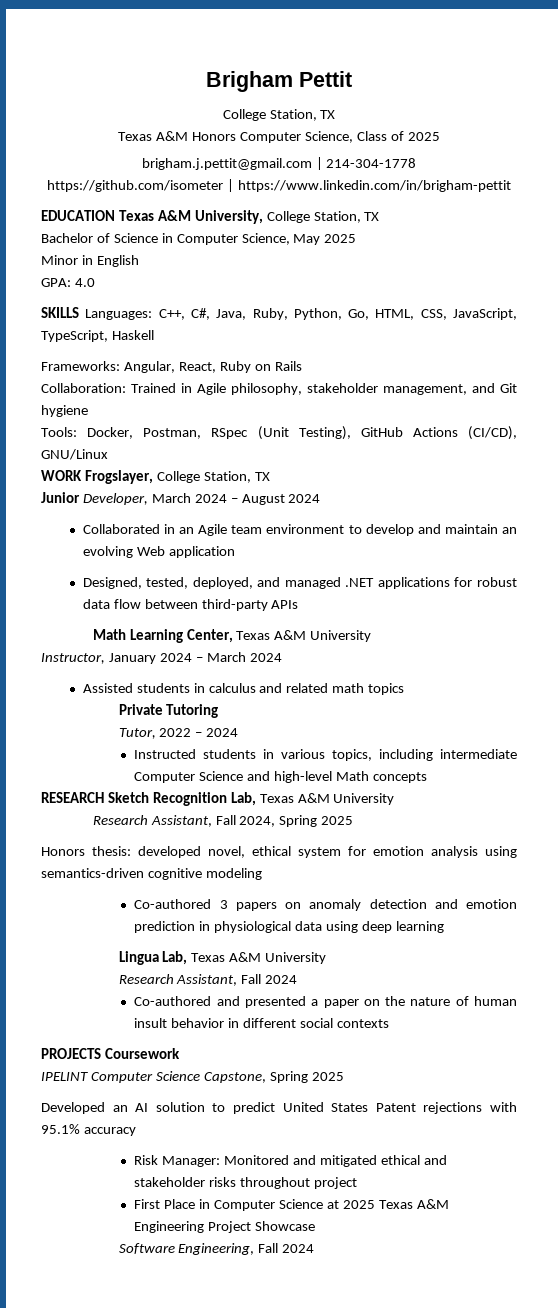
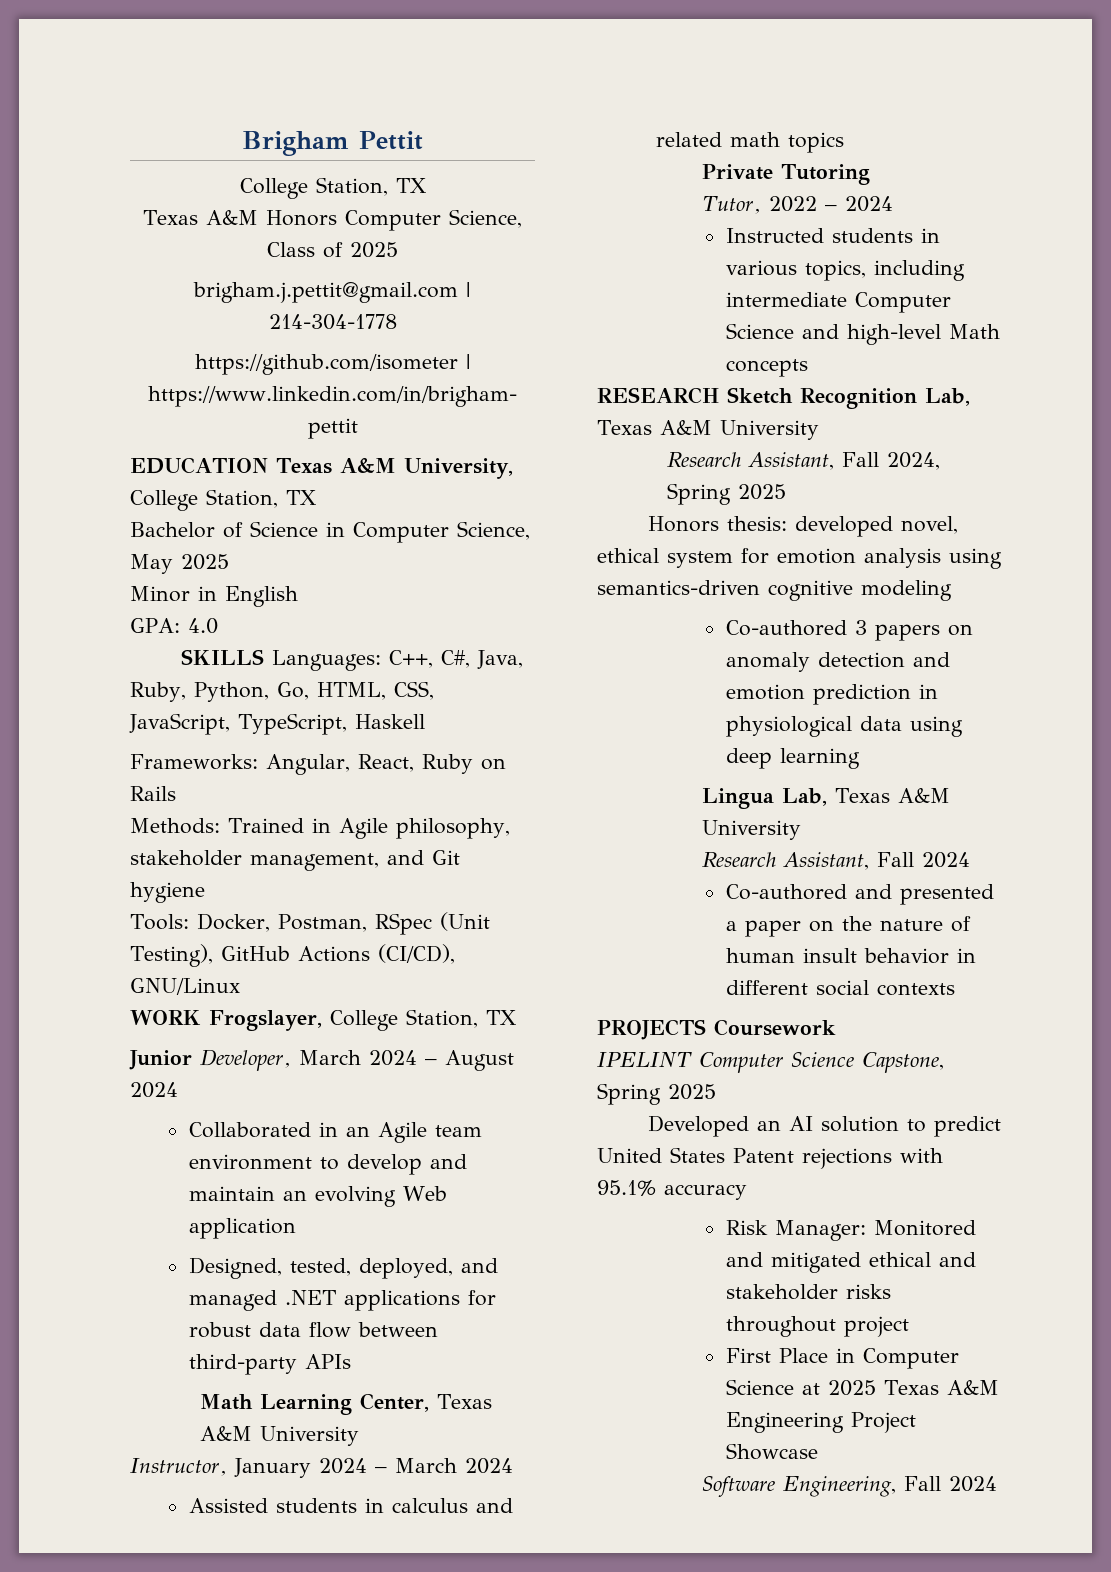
- Collaboration: Trained in Agile philosophy, stakeholder management, and Git hygiene
+ Methods: Trained in Agile philosophy, stakeholder management, and Git hygiene

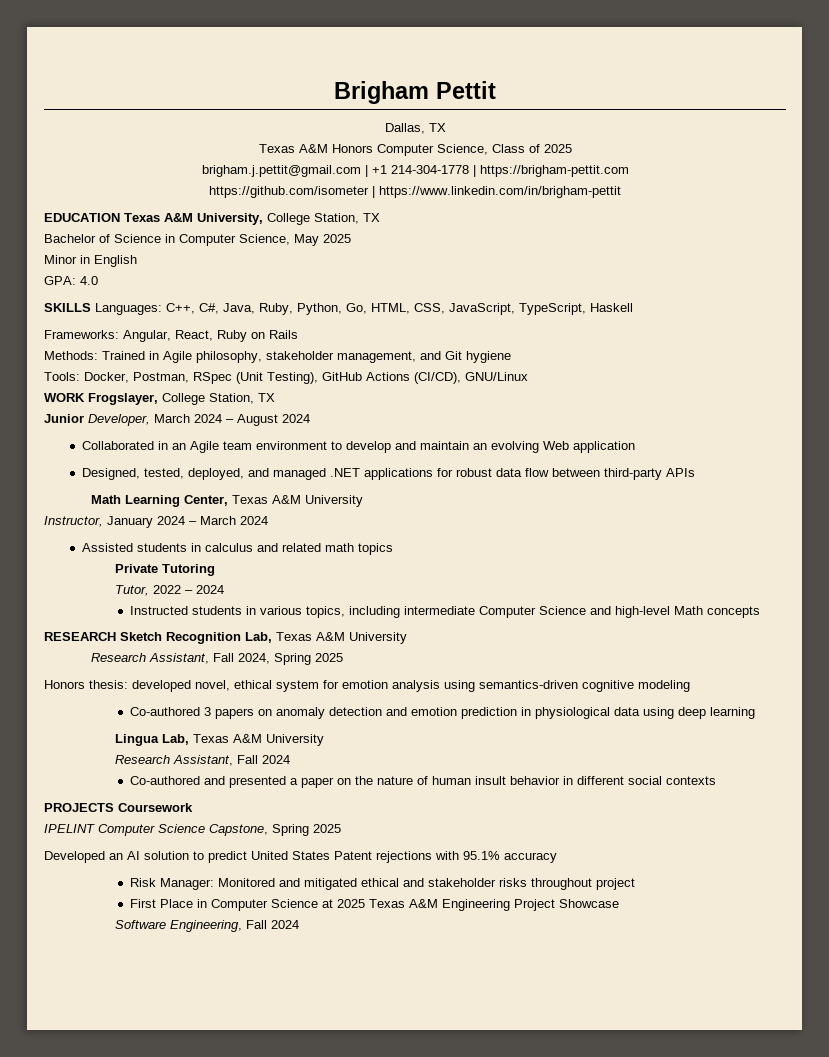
  Brigham Pettit
- College Station, TX
+ Dallas, TX
- brigham.j.pettit@gmail.com | 214-304-1778
+ brigham.j.pettit@gmail.com | +1 214-304-1778 | https://brigham-pettit.com

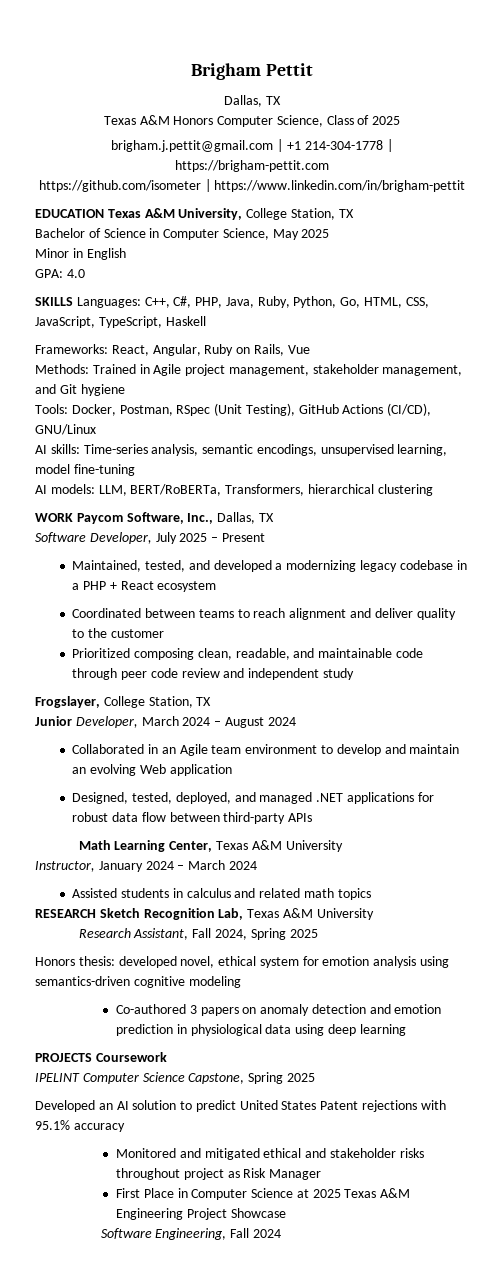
- SKILLS Languages: C++, C#, Java, Ruby, Python, Go, HTML, CSS, JavaScript, TypeScript, Haskell
+ SKILLS Languages: C++, C#, PHP, Java, Ruby, Python, Go, HTML, CSS, JavaScript, TypeScript, Haskell
- Frameworks: Angular, React, Ruby on Rails
+ Frameworks: React, Angular, Ruby on Rails, Vue
- Methods: Trained in Agile philosophy, stakeholder management, and Git hygiene
+ Methods: Trained in Agile project management, stakeholder management, and Git hygiene
- WORK Frogslayer, College Station, TX
+ AI skills: Time-series analysis, semantic encodings, unsupervised learning, model fine-tuning
+ AI models: LLM, BERT/RoBERTa, Transformers, hierarchical clustering
+ WORK Paycom Software, Inc., Dallas, TX
+ Software Developer, July 2025 – Present
+ Maintained, tested, and developed a modernizing legacy codebase in a PHP + React ecosystem
+ Coordinated between teams to reach alignment and deliver quality to the customer
+ Prioritized composing clean, readable, and maintainable code through peer code review and independent study
+ Frogslayer, College Station, TX
- Private Tutoring
- Tutor, 2022 – 2024
- Instructed students in various topics, including intermediate Computer Science and high-level Math concepts
- Lingua Lab, Texas A&M University
- Research Assistant, Fall 2024
- Co-authored and presented a paper on the nature of human insult behavior in different social contexts
- Risk Manager: Monitored and mitigated ethical and stakeholder risks throughout project
+ Monitored and mitigated ethical and stakeholder risks throughout project as Risk Manager

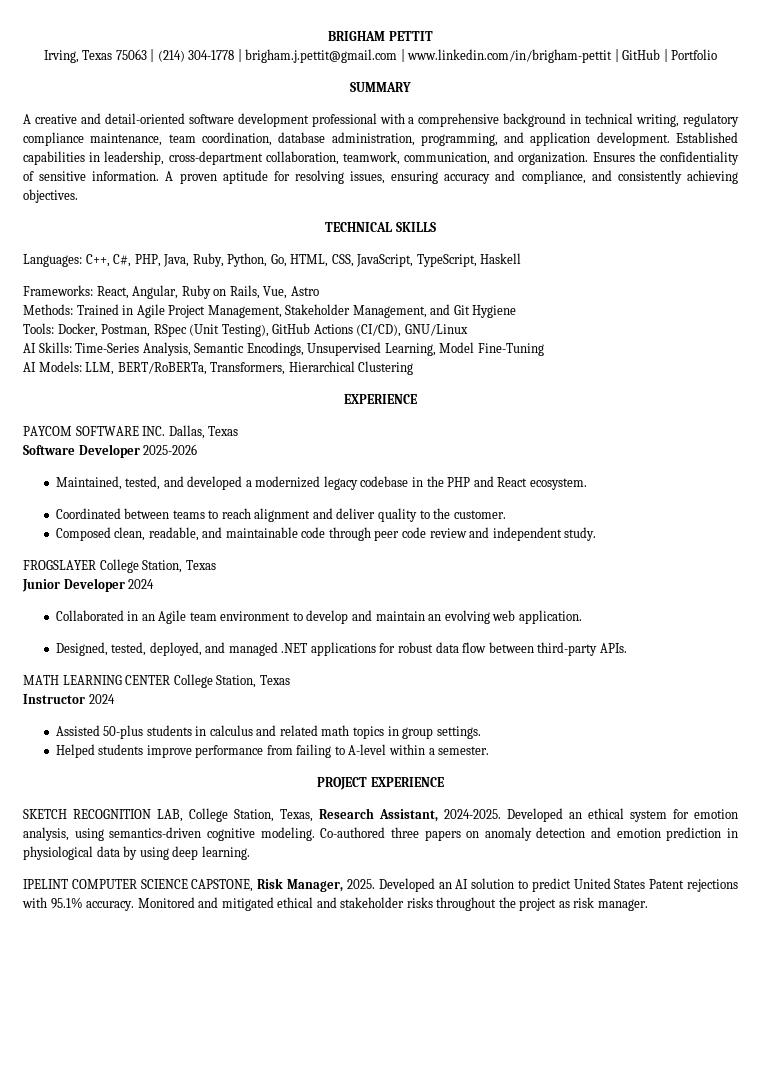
- Brigham Pettit
- Dallas, TX
- Texas A&M Honors Computer Science, Class of 2025
- brigham.j.pettit@gmail.com | +1 214-304-1778 | https://brigham-pettit.com
- https://github.com/isometer | https://www.linkedin.com/in/brigham-pettit
- EDUCATION Texas A&M University, College Station, TX
- Bachelor of Science in Computer Science, May 2025
- Minor in English
- GPA: 4.0
- SKILLS Languages: C++, C#, PHP, Java, Ruby, Python, Go, HTML, CSS, JavaScript, TypeScript, Haskell
+ BRIGHAM PETTIT
+ Irving, Texas 75063 | (214) 304-1778 | brigham.j.pettit@gmail.com | www.linkedin.com/in/brigham-pettit | GitHub | Portfolio
+ SUMMARY
+ A creative and detail-oriented software development professional with a comprehensive background in technical writing, regulatory compliance maintenance, team coordination, database administration, programming, and application development. Established capabilities in leadership, cross-department collaboration, teamwork, communication, and organization. Ensures the confidentiality of sensitive information. A proven aptitude for resolving issues, ensuring accuracy and compliance, and consistently achieving objectives.
+ TECHNICAL SKILLS
+ Languages: C++, C#, PHP, Java, Ruby, Python, Go, HTML, CSS, JavaScript, TypeScript, Haskell
- Frameworks: React, Angular, Ruby on Rails, Vue
+ Frameworks: React, Angular, Ruby on Rails, Vue, Astro
- Methods: Trained in Agile project management, stakeholder management, and Git hygiene
+ Methods: Trained in Agile Project Management, Stakeholder Management, and Git Hygiene
- AI skills: Time-series analysis, semantic encodings, unsupervised learning, model fine-tuning
- AI models: LLM, BERT/RoBERTa, Transformers, hierarchical clustering
- WORK Paycom Software, Inc., Dallas, TX
- Software Developer, July 2025 – Present
+ AI Skills: Time-Series Analysis, Semantic Encodings, Unsupervised Learning, Model Fine-Tuning
+ AI Models: LLM, BERT/RoBERTa, Transformers, Hierarchical Clustering
+ EXPERIENCE
+ PAYCOM SOFTWARE INC. Dallas, Texas
+ Software Developer 2025-2026
- Maintained, tested, and developed a modernizing legacy codebase in a PHP + React ecosystem
+ Maintained, tested, and developed a modernized legacy codebase in the PHP and React ecosystem.
- Coordinated between teams to reach alignment and deliver quality to the customer
- Prioritized composing clean, readable, and maintainable code through peer code review and independent study
- Frogslayer, College Station, TX
+ Coordinated between teams to reach alignment and deliver quality to the customer.
+ Composed clean, readable, and maintainable code through peer code review and independent study.
+ FROGSLAYER College Station, Texas
- Junior Developer, March 2024 – August 2024
+ Junior Developer 2024
- Collaborated in an Agile team environment to develop and maintain an evolving Web application
+ Collaborated in an Agile team environment to develop and maintain an evolving web application.
- Designed, tested, deployed, and managed .NET applications for robust data flow between third-party APIs
- Math Learning Center, Texas A&M University
- Instructor, January 2024 – March 2024
+ Designed, tested, deployed, and managed .NET applications for robust data flow between third-party APIs.
+ MATH LEARNING CENTER College Station, Texas
+ Instructor 2024
- Assisted students in calculus and related math topics
- RESEARCH Sketch Recognition Lab, Texas A&M University
- Research Assistant, Fall 2024, Spring 2025
- Honors thesis: developed novel, ethical system for emotion analysis using semantics-driven cognitive modeling
- Co-authored 3 papers on anomaly detection and emotion prediction in physiological data using deep learning
- PROJECTS Coursework
- IPELINT Computer Science Capstone, Spring 2025
- Developed an AI solution to predict United States Patent rejections with 95.1% accuracy
- Monitored and mitigated ethical and stakeholder risks throughout project as Risk Manager
- First Place in Computer Science at 2025 Texas A&M Engineering Project Showcase
- Software Engineering, Fall 2024
+ Assisted 50-plus students in calculus and related math topics in group settings.
+ Helped students improve performance from failing to A-level within a semester.
+ PROJECT EXPERIENCE
+ SKETCH RECOGNITION LAB, College Station, Texas, Research Assistant, 2024-2025. Developed an ethical system for emotion analysis, using semantics-driven cognitive modeling. Co-authored three papers on anomaly detection and emotion prediction in physiological data by using deep learning.
+ IPELINT COMPUTER SCIENCE CAPSTONE, Risk Manager, 2025. Developed an AI solution to predict United States Patent rejections with 95.1% accuracy. Monitored and mitigated ethical and stakeholder risks throughout the project as risk manager.

